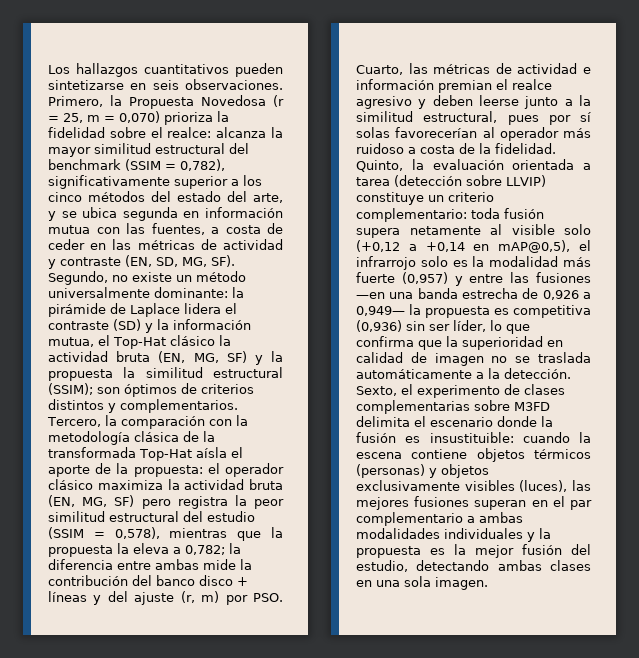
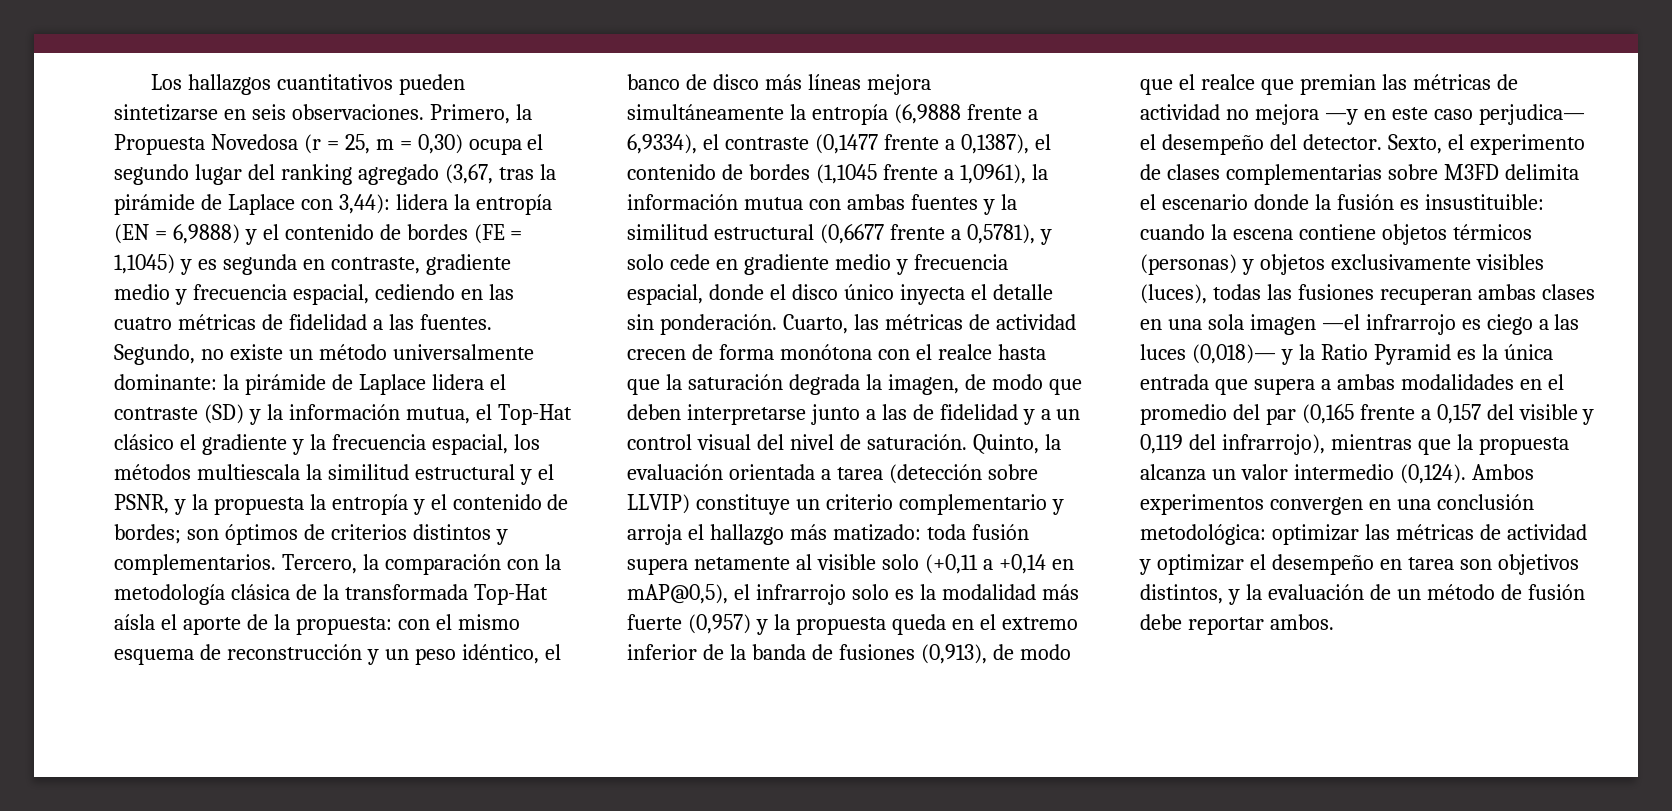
- Primero, la Propuesta Novedosa (r = 25, m = 0,070) prioriza la fidelidad sobre el realce: alcanza la mayor similitud estructural del benchmark (SSIM = 0,782), significativamente superior a los cinco métodos del estado del arte, y se ubica segunda en información mutua con las fuentes, a costa de ceder en las métricas de actividad y contraste (EN, SD, MG, SF). Segundo, no existe un método universalmente dominante: la pirámide de Laplace lidera el contraste (SD) y la información mutua, el Top-Hat clásico la actividad bruta (EN, MG, SF) y la propuesta la similitud estructural (SSIM); son óptimos de criterios distintos y complementarios.
+ Primero, la Propuesta Novedosa (r = 25, m = 0,30) ocupa el segundo lugar del ranking agregado (3,67, tras la pirámide de Laplace con 3,44): lidera la entropía (EN = 6,9888) y el contenido de bordes (FE = 1,1045) y es segunda en contraste, gradiente medio y frecuencia espacial, cediendo en las cuatro métricas de fidelidad a las fuentes. Segundo, no existe un método universalmente dominante: la pirámide de Laplace lidera el contraste (SD) y la información mutua, el Top-Hat clásico el gradiente y la frecuencia espacial, los métodos multiescala la similitud estructural y el PSNR, y la propuesta la entropía y el contenido de bordes; son óptimos de criterios distintos y complementarios.
- Tercero, la comparación con la metodología clásica de la transformada Top-Hat aísla el aporte de la propuesta: el operador clásico maximiza la actividad bruta (EN, MG, SF) pero registra la peor similitud estructural del estudio (SSIM = 0,578), mientras que la propuesta la eleva a 0,782; la diferencia entre ambas mide la contribución del banco disco + líneas y del ajuste (r, m) por PSO. Cuarto, las métricas de actividad e información premian el realce agresivo y deben leerse junto a la similitud estructural, pues por sí solas favorecerían al operador más ruidoso a costa de la fidelidad.
+ Tercero, la comparación con la metodología clásica de la transformada Top-Hat aísla el aporte de la propuesta: con el mismo esquema de reconstrucción y un peso idéntico, el banco de disco más líneas mejora simultáneamente la entropía (6,9888 frente a 6,9334), el contraste (0,1477 frente a 0,1387), el contenido de bordes (1,1045 frente a 1,0961), la información mutua con ambas fuentes y la similitud estructural (0,6677 frente a 0,5781), y solo cede en gradiente medio y frecuencia espacial, donde el disco único inyecta el detalle sin ponderación. Cuarto, las métricas de actividad crecen de forma monótona con el realce hasta que la saturación degrada la imagen, de modo que deben interpretarse junto a las de fidelidad y a un control visual del nivel de saturación.
- Quinto, la evaluación orientada a tarea (detección sobre LLVIP) constituye un criterio complementario: toda fusión supera netamente al visible solo (+0,12 a +0,14 en mAP@0,5), el infrarrojo solo es la modalidad más fuerte (0,957) y entre las fusiones —en una banda estrecha de 0,926 a 0,949— la propuesta es competitiva (0,936) sin ser líder, lo que confirma que la superioridad en calidad de imagen no se traslada automáticamente a la detección.
+ Quinto, la evaluación orientada a tarea (detección sobre LLVIP) constituye un criterio complementario y arroja el hallazgo más matizado: toda fusión supera netamente al visible solo (+0,11 a +0,14 en mAP@0,5), el infrarrojo solo es la modalidad más fuerte (0,957) y la propuesta queda en el extremo inferior de la banda de fusiones (0,913), de modo que el realce que premian las métricas de actividad no mejora —y en este caso perjudica— el desempeño del detector.
- Sexto, el experimento de clases complementarias sobre M3FD delimita el escenario donde la fusión es insustituible: cuando la escena contiene objetos térmicos (personas) y objetos exclusivamente visibles (luces), las mejores fusiones superan en el par complementario a ambas modalidades individuales y la propuesta es la mejor fusión del estudio, detectando ambas clases en una sola imagen.
+ Sexto, el experimento de clases complementarias sobre M3FD delimita el escenario donde la fusión es insustituible: cuando la escena contiene objetos térmicos (personas) y objetos exclusivamente visibles (luces), todas las fusiones recuperan ambas clases en una sola imagen —el infrarrojo es ciego a las luces (0,018)— y la Ratio Pyramid es la única entrada que supera a ambas modalidades en el promedio del par (0,165 frente a 0,157 del visible y 0,119 del infrarrojo), mientras que la propuesta alcanza un valor intermedio (0,124). Ambos experimentos convergen en una conclusión metodológica: optimizar las métricas de actividad y optimizar el desempeño en tarea son objetivos distintos, y la evaluación de un método de fusión debe reportar ambos.

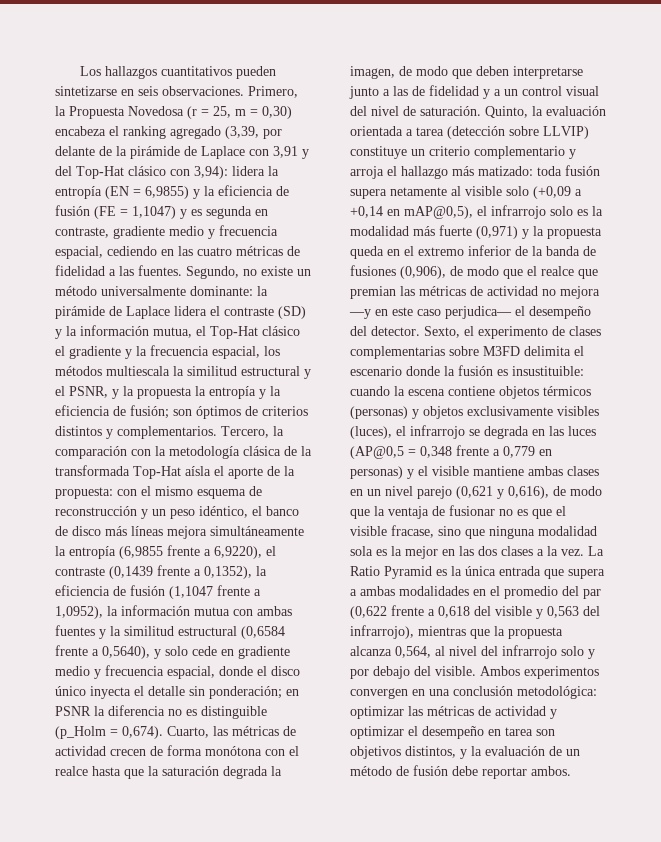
- Primero, la Propuesta Novedosa (r = 25, m = 0,30) ocupa el segundo lugar del ranking agregado (3,67, tras la pirámide de Laplace con 3,44): lidera la entropía (EN = 6,9888) y el contenido de bordes (FE = 1,1045) y es segunda en contraste, gradiente medio y frecuencia espacial, cediendo en las cuatro métricas de fidelidad a las fuentes.
+ Primero, la Propuesta Novedosa (r = 25, m = 0,30) encabeza el ranking agregado (3,39, por delante de la pirámide de Laplace con 3,91 y del Top-Hat clásico con 3,94): lidera la entropía (EN = 6,9855) y la eficiencia de fusión (FE = 1,1047) y es segunda en contraste, gradiente medio y frecuencia espacial, cediendo en las cuatro métricas de fidelidad a las fuentes.
- Segundo, no existe un método universalmente dominante: la pirámide de Laplace lidera el contraste (SD) y la información mutua, el Top-Hat clásico el gradiente y la frecuencia espacial, los métodos multiescala la similitud estructural y el PSNR, y la propuesta la entropía y el contenido de bordes; son óptimos de criterios distintos y complementarios.
+ Segundo, no existe un método universalmente dominante: la pirámide de Laplace lidera el contraste (SD) y la información mutua, el Top-Hat clásico el gradiente y la frecuencia espacial, los métodos multiescala la similitud estructural y el PSNR, y la propuesta la entropía y la eficiencia de fusión; son óptimos de criterios distintos y complementarios.
- con el mismo esquema de reconstrucción y un peso idéntico, el banco de disco más líneas mejora simultáneamente la entropía (6,9888 frente a 6,9334), el contraste (0,1477 frente a 0,1387), el contenido de bordes (1,1045 frente a 1,0961), la información mutua con ambas fuentes y la similitud estructural (0,6677 frente a 0,5781), y solo cede en gradiente medio y frecuencia espacial, donde el disco único inyecta el detalle sin ponderación.
+ con el mismo esquema de reconstrucción y un peso idéntico, el banco de disco más líneas mejora simultáneamente la entropía (6,9855 frente a 6,9220), el contraste (0,1439 frente a 0,1352), la eficiencia de fusión (1,1047 frente a 1,0952), la información mutua con ambas fuentes y la similitud estructural (0,6584 frente a 0,5640), y solo cede en gradiente medio y frecuencia espacial, donde el disco único inyecta el detalle sin ponderación; en PSNR la diferencia no es distinguible (p_Holm = 0,674).
- toda fusión supera netamente al visible solo (+0,11 a +0,14 en mAP@0,5), el infrarrojo solo es la modalidad más fuerte (0,957) y la propuesta queda en el extremo inferior de la banda de fusiones (0,913), de modo que el realce que premian las métricas de actividad no mejora —y en este caso perjudica— el desempeño del detector.
+ toda fusión supera netamente al visible solo (+0,09 a +0,14 en mAP@0,5), el infrarrojo solo es la modalidad más fuerte (0,971) y la propuesta queda en el extremo inferior de la banda de fusiones (0,906), de modo que el realce que premian las métricas de actividad no mejora —y en este caso perjudica— el desempeño del detector.
- Sexto, el experimento de clases complementarias sobre M3FD delimita el escenario donde la fusión es insustituible: cuando la escena contiene objetos térmicos (personas) y objetos exclusivamente visibles (luces), todas las fusiones recuperan ambas clases en una sola imagen —el infrarrojo es ciego a las luces (0,018)— y la Ratio Pyramid es la única entrada que supera a ambas modalidades en el promedio del par (0,165 frente a 0,157 del visible y 0,119 del infrarrojo), mientras que la propuesta alcanza un valor intermedio (0,124).
+ Sexto, el experimento de clases complementarias sobre M3FD delimita el escenario donde la fusión es insustituible: cuando la escena contiene objetos térmicos (personas) y objetos exclusivamente visibles (luces), el infrarrojo se degrada en las luces (AP@0,5 = 0,348 frente a 0,779 en personas) y el visible mantiene ambas clases en un nivel parejo (0,621 y 0,616), de modo que la ventaja de fusionar no es que el visible fracase, sino que ninguna modalidad sola es la mejor en las dos clases a la vez. La Ratio Pyramid es la única entrada que supera a ambas modalidades en el promedio del par (0,622 frente a 0,618 del visible y 0,563 del infrarrojo), mientras que la propuesta alcanza 0,564, al nivel del infrarrojo solo y por debajo del visible.

